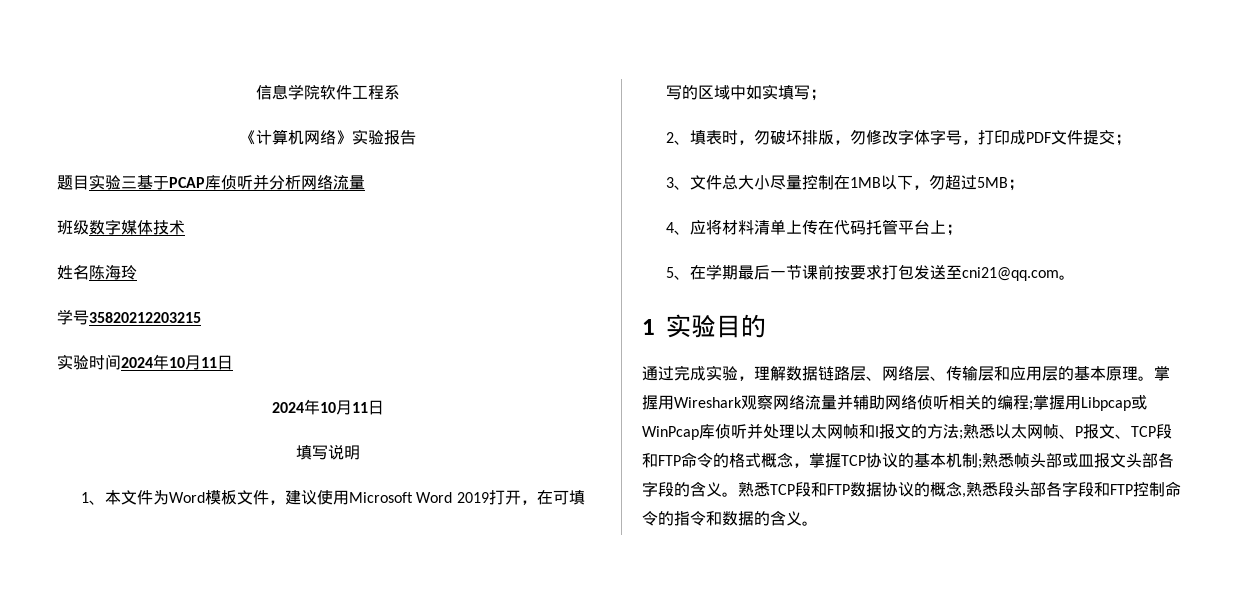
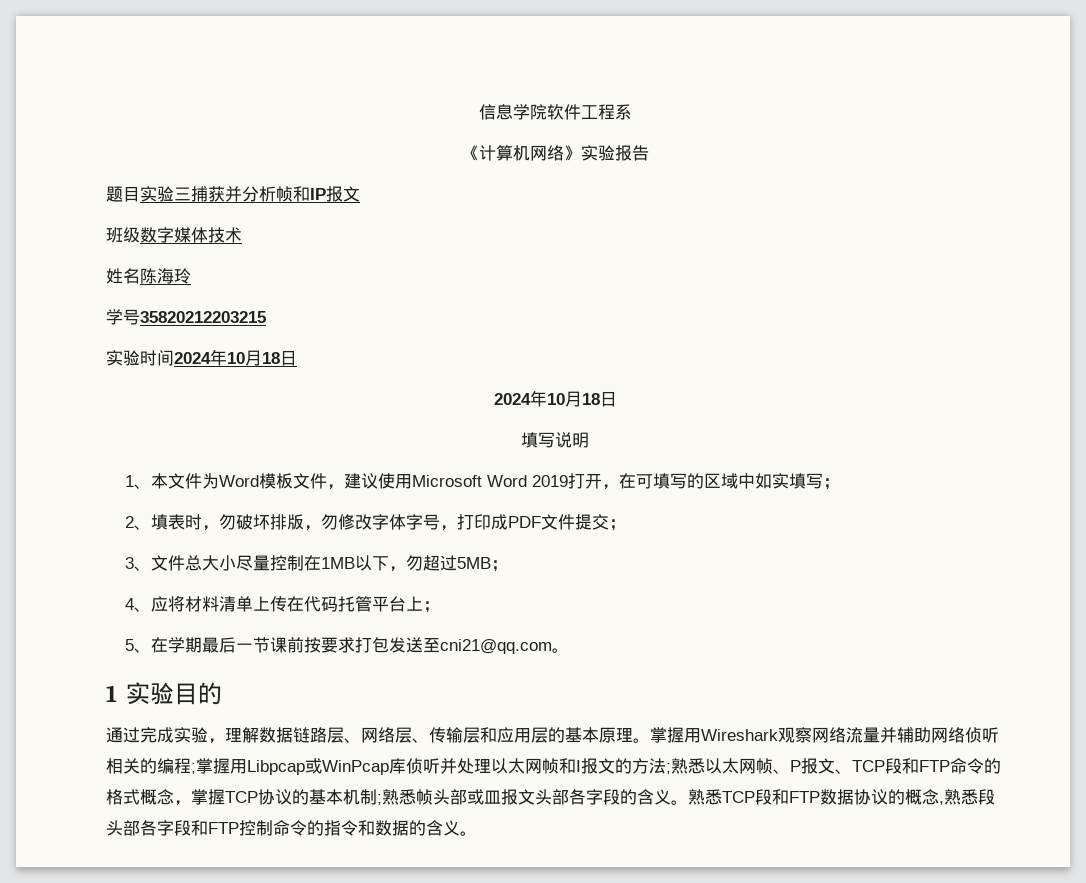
- 题目实验三基于PCAP库侦听并分析网络流量
+ 题目实验三捕获并分析帧和IP报文
- 实验时间2024年10月11日
- 2024年10月11日
+ 实验时间2024年10月18日
+ 2024年10月18日

